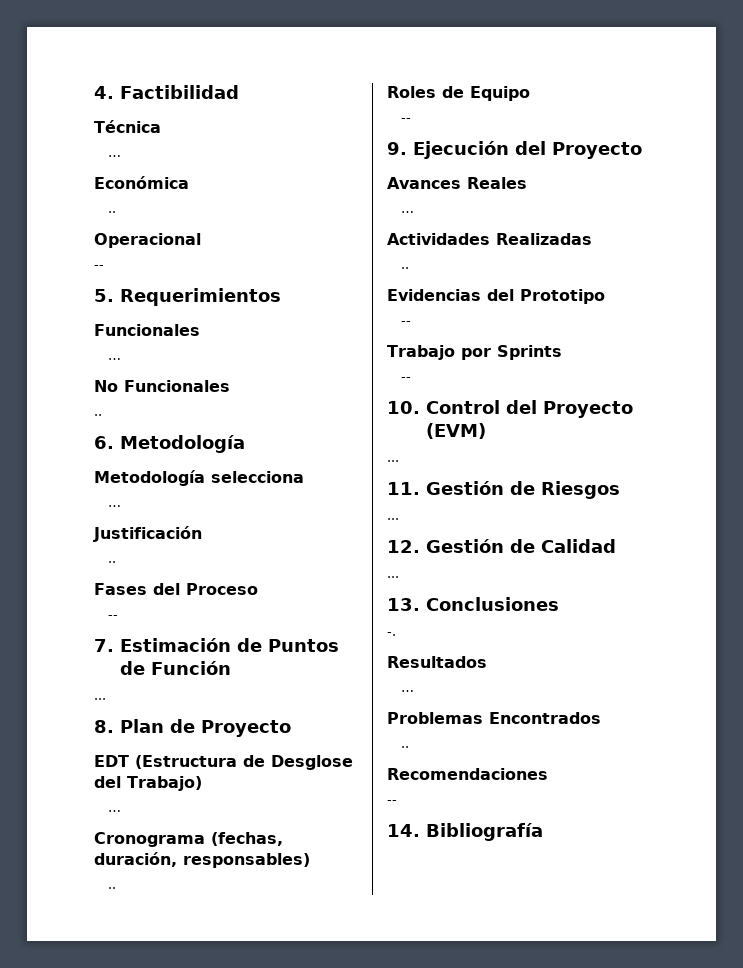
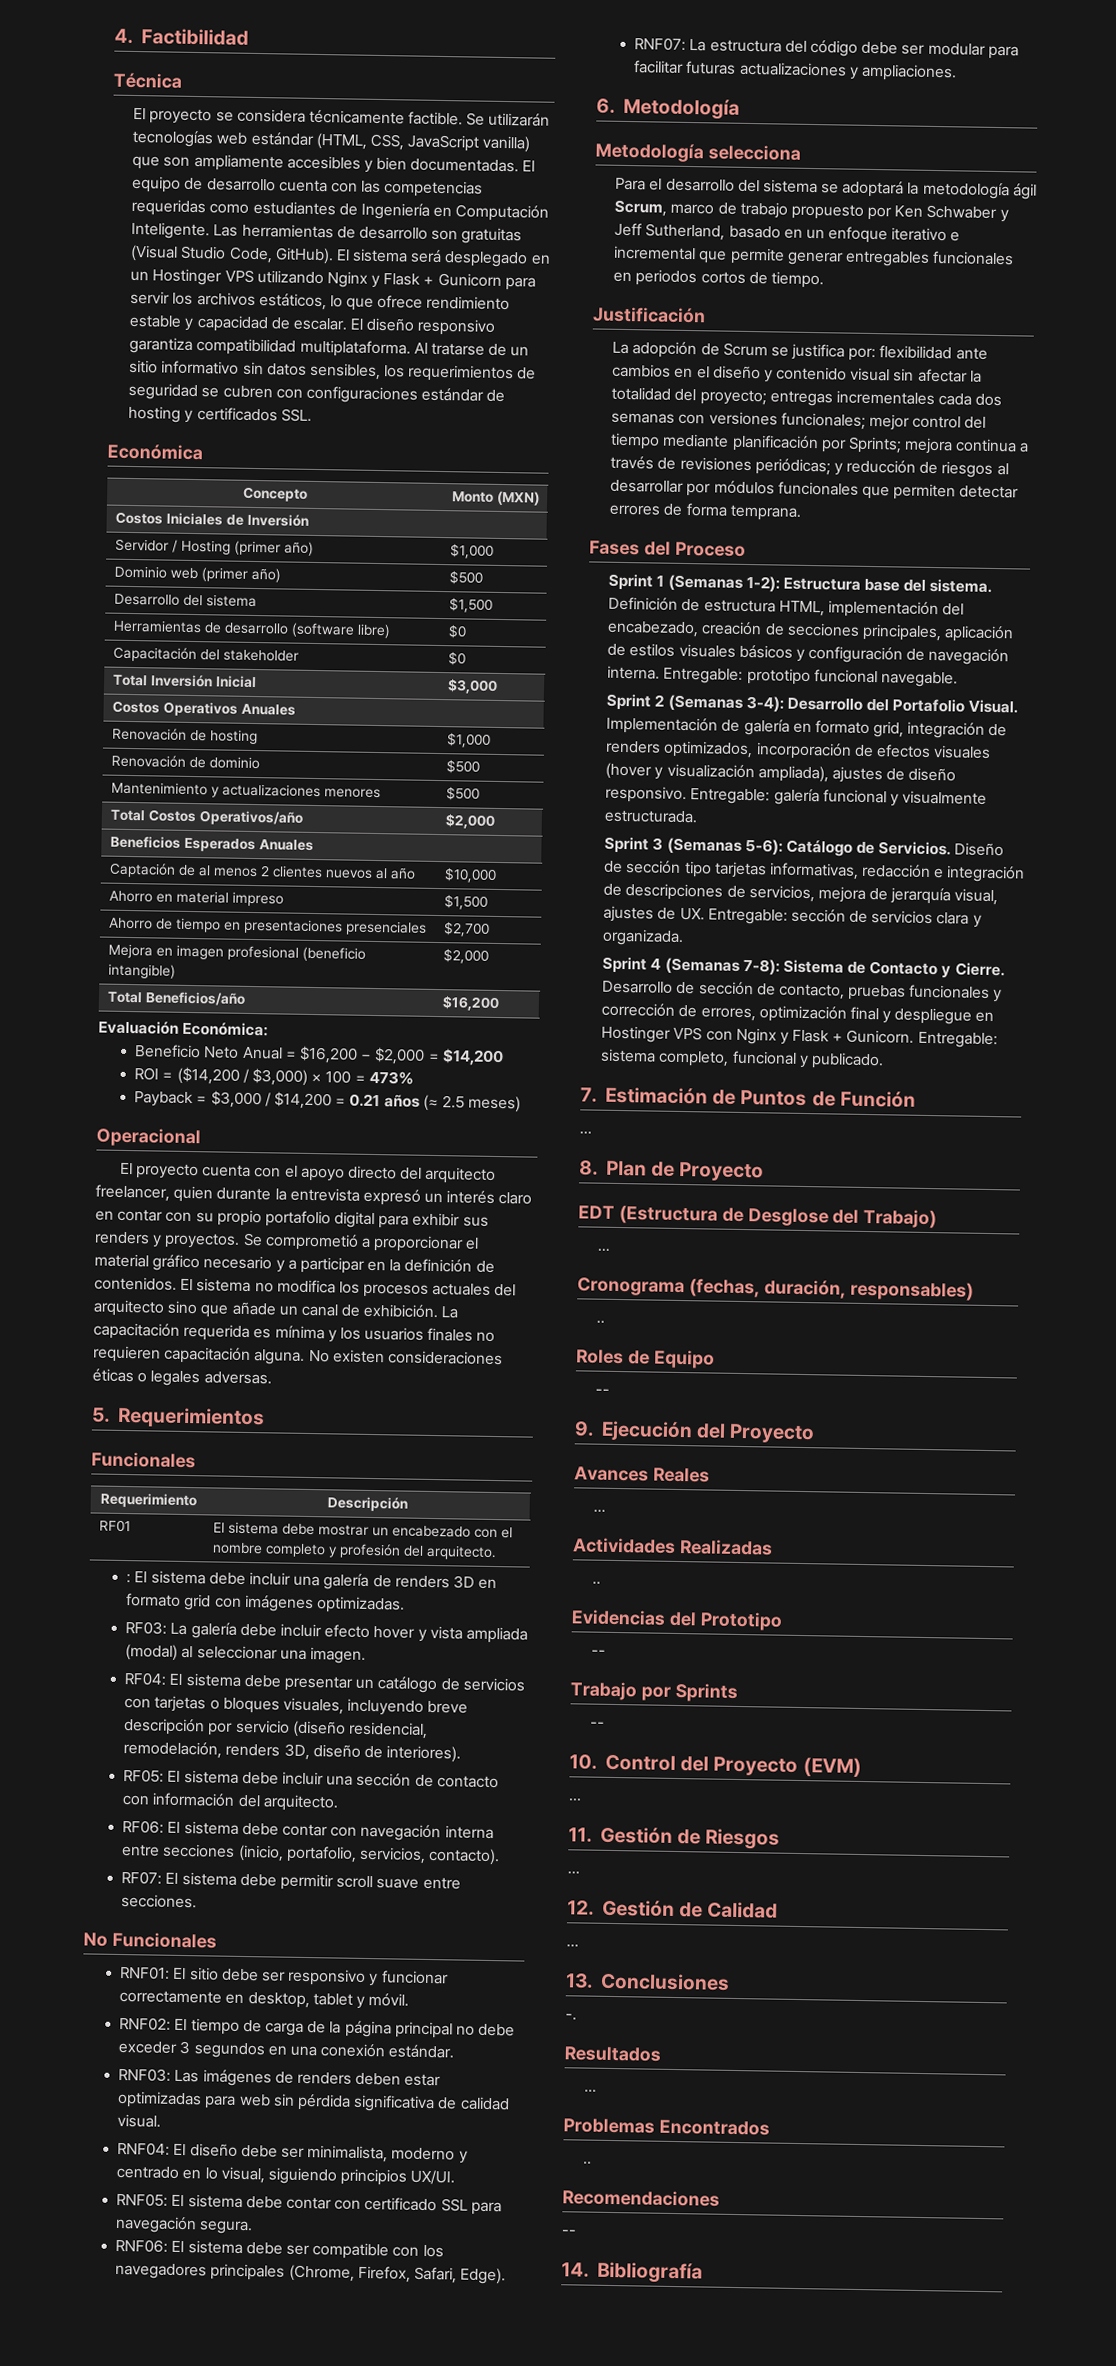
  Técnica
- …
+ El proyecto se considera técnicamente factible. Se utilizarán tecnologías web estándar (HTML, CSS, JavaScript vanilla) que son ampliamente accesibles y bien documentadas. El equipo de desarrollo cuenta con las competencias requeridas como estudiantes de Ingeniería en Computación Inteligente. Las herramientas de desarrollo son gratuitas (Visual Studio Code, GitHub). El sistema será desplegado en un Hostinger VPS utilizando Nginx y Flask + Gunicorn para servir los archivos estáticos, lo que ofrece rendimiento estable y capacidad de escalar. El diseño responsivo garantiza compatibilidad multiplataforma. Al tratarse de un sitio informativo sin datos sensibles, los requerimientos de seguridad se cubren con configuraciones estándar de hosting y certificados SSL.
  Económica
- ..
+ Concepto | Monto (MXN)
+ Costos Iniciales de Inversión
+ Servidor / Hosting (primer año) | $1,000
+ Dominio web (primer año) | $500
+ Desarrollo del sistema | $1,500
+ Herramientas de desarrollo (software libre) | $0
+ Capacitación del stakeholder | $0
+ Total Inversión Inicial | $3,000
+ Costos Operativos Anuales
+ Renovación de hosting | $1,000
+ Renovación de dominio | $500
+ Mantenimiento y actualizaciones menores | $500
+ Total Costos Operativos/año | $2,000
+ Beneficios Esperados Anuales
+ Captación de al menos 2 clientes nuevos al año | $10,000
+ Ahorro en material impreso | $1,500
+ Ahorro de tiempo en presentaciones presenciales | $2,700
+ Mejora en imagen profesional (beneficio intangible) | $2,000
+ Total Beneficios/año | $16,200
+ Evaluación Económica:
+ Beneficio Neto Anual = $16,200 − $2,000 = $14,200
+ ROI = ($14,200 / $3,000) × 100 = 473%
+ Payback = $3,000 / $14,200 = 0.21 años (≈ 2.5 meses)
  Operacional
- --
+ El proyecto cuenta con el apoyo directo del arquitecto freelancer, quien durante la entrevista expresó un interés claro en contar con su propio portafolio digital para exhibir sus renders y proyectos. Se comprometió a proporcionar el material gráfico necesario y a participar en la definición de contenidos. El sistema no modifica los procesos actuales del arquitecto sino que añade un canal de exhibición. La capacitación requerida es mínima y los usuarios finales no requieren capacitación alguna. No existen consideraciones éticas o legales adversas.
  5. Requerimientos
  Funcionales
- …
+ Requerimiento | Descripción
+ RF01 | El sistema debe mostrar un encabezado con el nombre completo y profesión del arquitecto.
+ : El sistema debe incluir una galería de renders 3D en formato grid con imágenes optimizadas.
+ RF03: La galería debe incluir efecto hover y vista ampliada (modal) al seleccionar una imagen.
+ RF04: El sistema debe presentar un catálogo de servicios con tarjetas o bloques visuales, incluyendo breve descripción por servicio (diseño residencial, remodelación, renders 3D, diseño de interiores).
+ RF05: El sistema debe incluir una sección de contacto con información del arquitecto.
+ RF06: El sistema debe contar con navegación interna entre secciones (inicio, portafolio, servicios, contacto).
+ RF07: El sistema debe permitir scroll suave entre secciones.
  No Funcionales
- ..
+ RNF01: El sitio debe ser responsivo y funcionar correctamente en desktop, tablet y móvil.
+ RNF02: El tiempo de carga de la página principal no debe exceder 3 segundos en una conexión estándar.
+ RNF03: Las imágenes de renders deben estar optimizadas para web sin pérdida significativa de calidad visual.
+ RNF04: El diseño debe ser minimalista, moderno y centrado en lo visual, siguiendo principios UX/UI.
+ RNF05: El sistema debe contar con certificado SSL para navegación segura.
+ RNF06: El sistema debe ser compatible con los navegadores principales (Chrome, Firefox, Safari, Edge).
+ RNF07: La estructura del código debe ser modular para facilitar futuras actualizaciones y ampliaciones.
  6. Metodología
  Metodología selecciona
- …
+ Para el desarrollo del sistema se adoptará la metodología ágil Scrum, marco de trabajo propuesto por Ken Schwaber y Jeff Sutherland, basado en un enfoque iterativo e incremental que permite generar entregables funcionales en periodos cortos de tiempo.
  Justificación
- ..
+ La adopción de Scrum se justifica por: flexibilidad ante cambios en el diseño y contenido visual sin afectar la totalidad del proyecto; entregas incrementales cada dos semanas con versiones funcionales; mejor control del tiempo mediante planificación por Sprints; mejora continua a través de revisiones periódicas; y reducción de riesgos al desarrollar por módulos funcionales que permiten detectar errores de forma temprana.
  Fases del Proceso
- --
+ Sprint 1 (Semanas 1-2): Estructura base del sistema. Definición de estructura HTML, implementación del encabezado, creación de secciones principales, aplicación de estilos visuales básicos y configuración de navegación interna. Entregable: prototipo funcional navegable.
+ Sprint 2 (Semanas 3-4): Desarrollo del Portafolio Visual. Implementación de galería en formato grid, integración de renders optimizados, incorporación de efectos visuales (hover y visualización ampliada), ajustes de diseño responsivo. Entregable: galería funcional y visualmente estructurada.
+ Sprint 3 (Semanas 5-6): Catálogo de Servicios. Diseño de sección tipo tarjetas informativas, redacción e integración de descripciones de servicios, mejora de jerarquía visual, ajustes de UX. Entregable: sección de servicios clara y organizada.
+ Sprint 4 (Semanas 7-8): Sistema de Contacto y Cierre. Desarrollo de sección de contacto, pruebas funcionales y corrección de errores, optimización final y despliegue en Hostinger VPS con Nginx y Flask + Gunicorn. Entregable: sistema completo, funcional y publicado.

